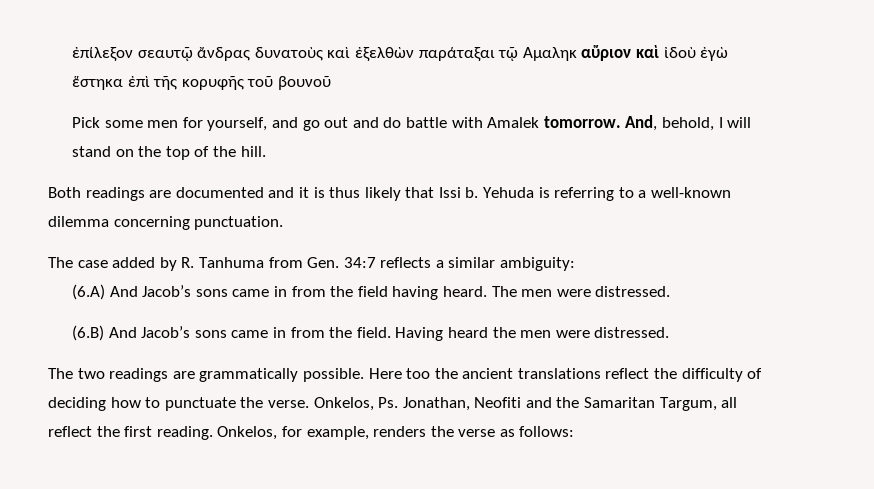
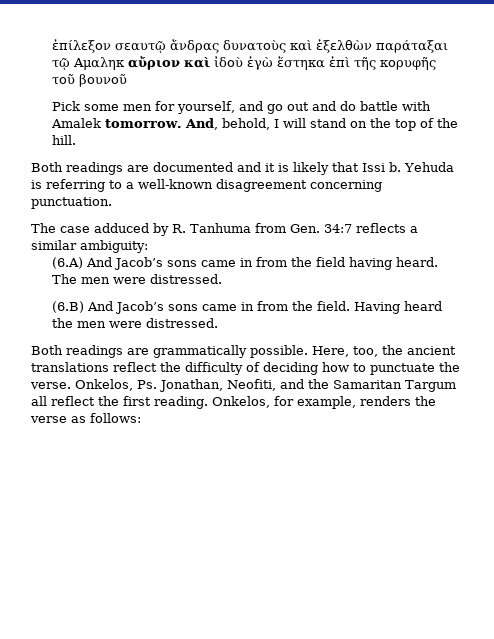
- Both readings are documented and it is thus likely that Issi b.
+ Both readings are documented and it is likely that Issi b.
- Yehuda is referring to a well-known dilemma concerning punctuation.
+ Yehuda is referring to a well-known disagreement concerning punctuation.
- The case added by R. Tanhuma from Gen. 34:7 reflects a similar ambiguity:
+ The case adduced by R. Tanhuma from Gen. 34:7 reflects a similar ambiguity:
- The two readings are grammatically possible.
+ Both readings are grammatically possible.
- Here too the ancient translations reflect the difficulty of deciding how to punctuate the verse.
+ Here, too, the ancient translations reflect the difficulty of deciding how to punctuate the verse.
- Onkelos, Ps. Jonathan, Neofiti and the Samaritan Targum, all reflect the first reading.
+ Onkelos, Ps. Jonathan, Neofiti, and the Samaritan Targum all reflect the first reading.

